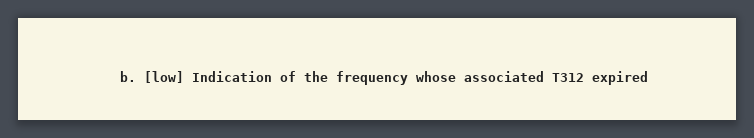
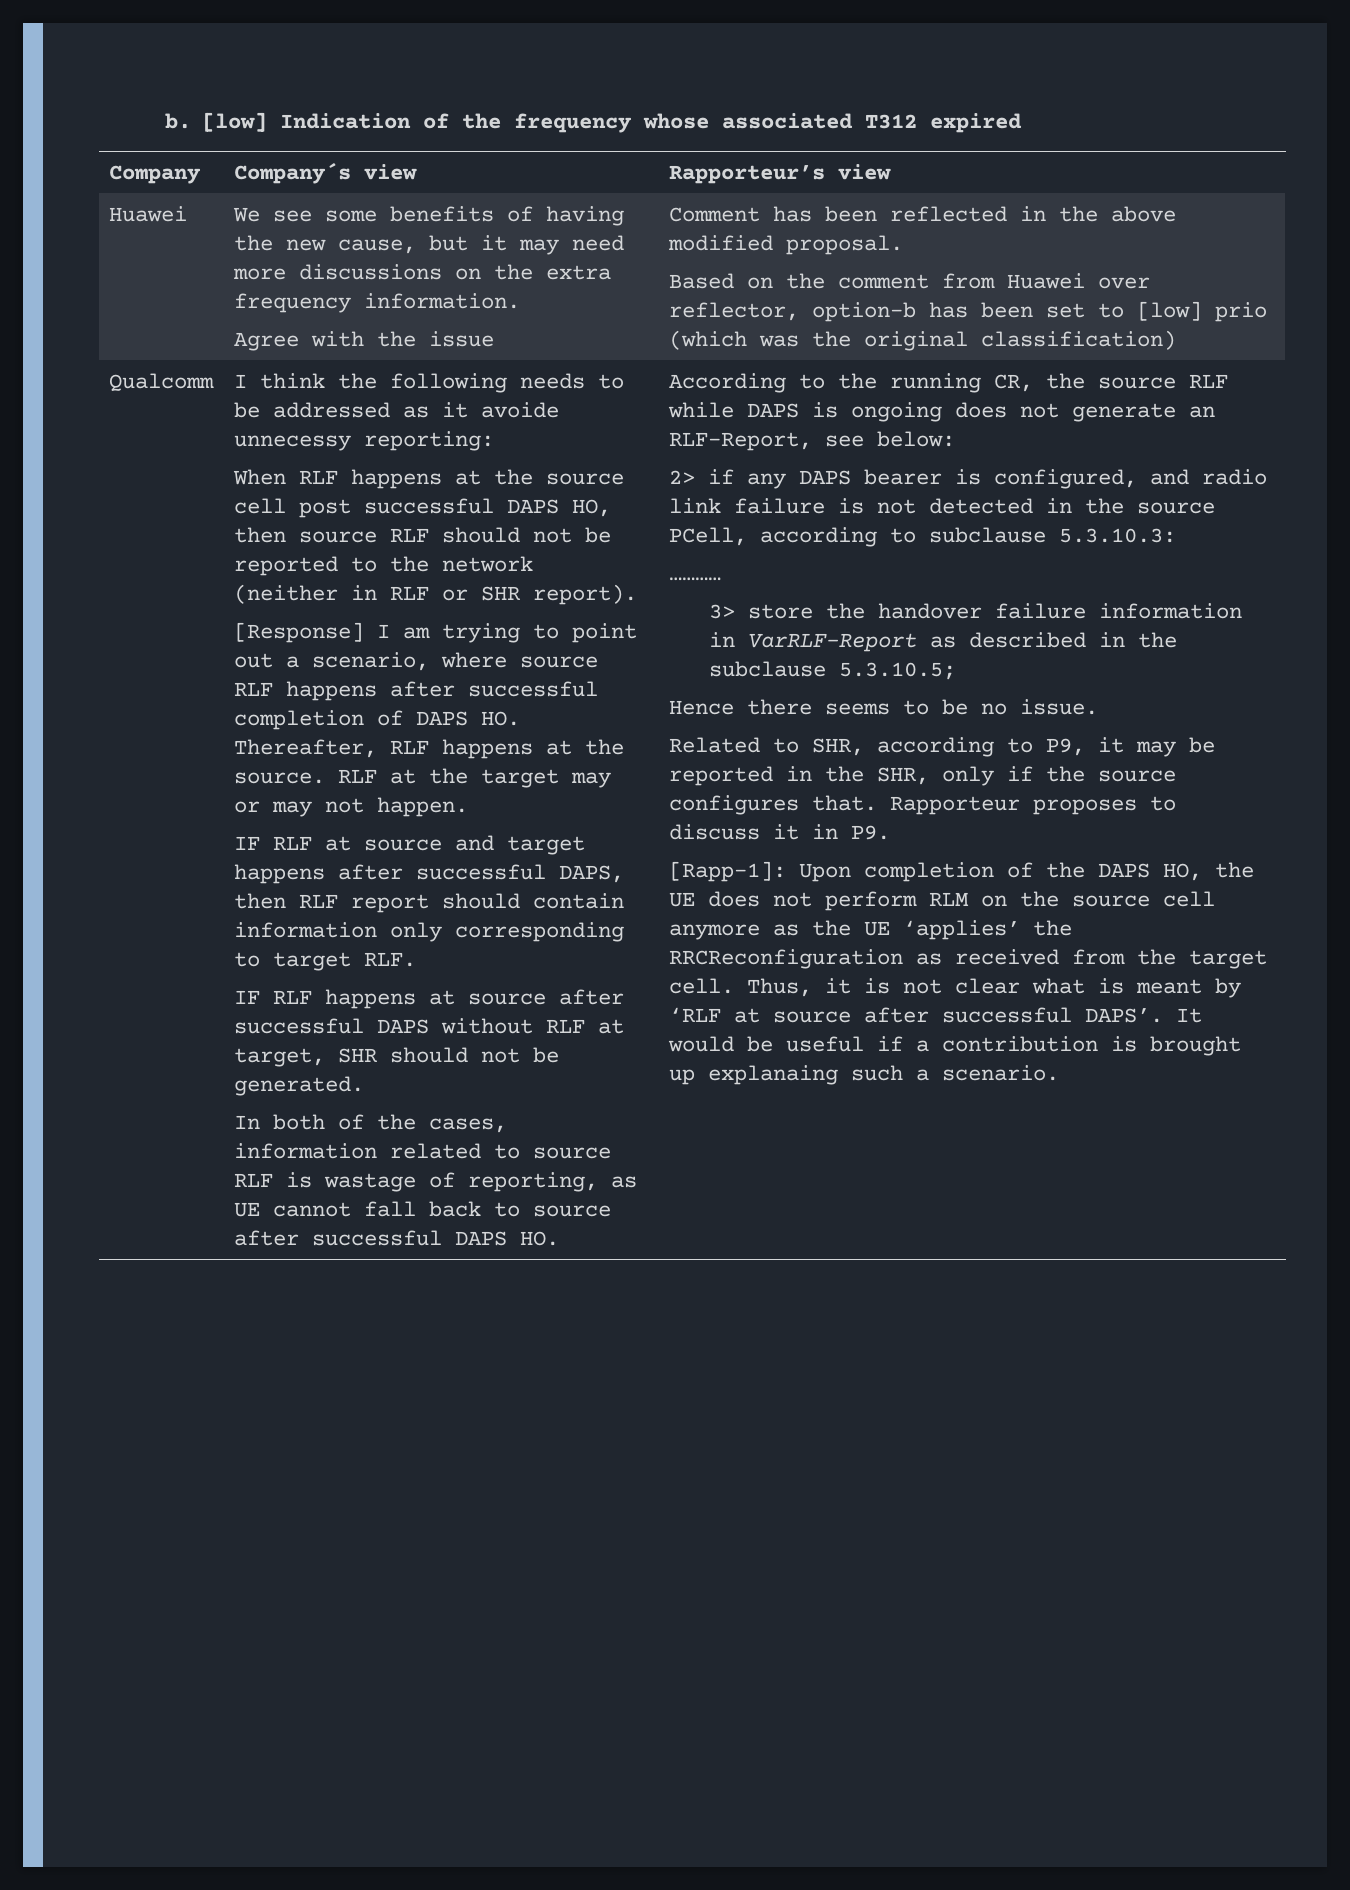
+ Company | Company´s view | Rapporteur’s view
+ Huawei | We see some benefits of having the new cause, but it may need more discussions on the extra frequency information.
+ Agree with the issue | Comment has been reflected in the above modified proposal.
+ Based on the comment from Huawei over reflector, option-b has been set to [low] prio (which was the original classification)
+ Qualcomm | I think the following needs to be addressed as it avoide unnecessy reporting:
+ When RLF happens at the source cell post successful DAPS HO, then source RLF should not be reported to the network (neither in RLF or SHR report).
+ [Response] I am trying to point out a scenario, where source RLF happens after successful completion of DAPS HO. Thereafter, RLF happens at the source. RLF at the target may or may not happen.
+ IF RLF at source and target happens after successful DAPS, then RLF report should contain information only corresponding to target RLF.
+ IF RLF happens at source after successful DAPS without RLF at target, SHR should not be generated.
+ In both of the cases, information related to source RLF is wastage of reporting, as UE cannot fall back to source after successful DAPS HO. | According to the running CR, the source RLF while DAPS is ongoing does not generate an RLF-Report, see below:
+ 2> if any DAPS bearer is configured, and radio link failure is not detected in the source PCell, according to subclause 5.3.10.3:
+ …………
+ 3> store the handover failure information in VarRLF-Report as described in the subclause 5.3.10.5;
+ Hence there seems to be no issue.
+ Related to SHR, according to P9, it may be reported in the SHR, only if the source configures that. Rapporteur proposes to discuss it in P9.
+ [Rapp-1]: Upon completion of the DAPS HO, the UE does not perform RLM on the source cell anymore as the UE ‘applies’ the RRCReconfiguration as received from the target cell. Thus, it is not clear what is meant by ‘RLF at source after successful DAPS’. It would be useful if a contribution is brought up explanaing such a scenario.

